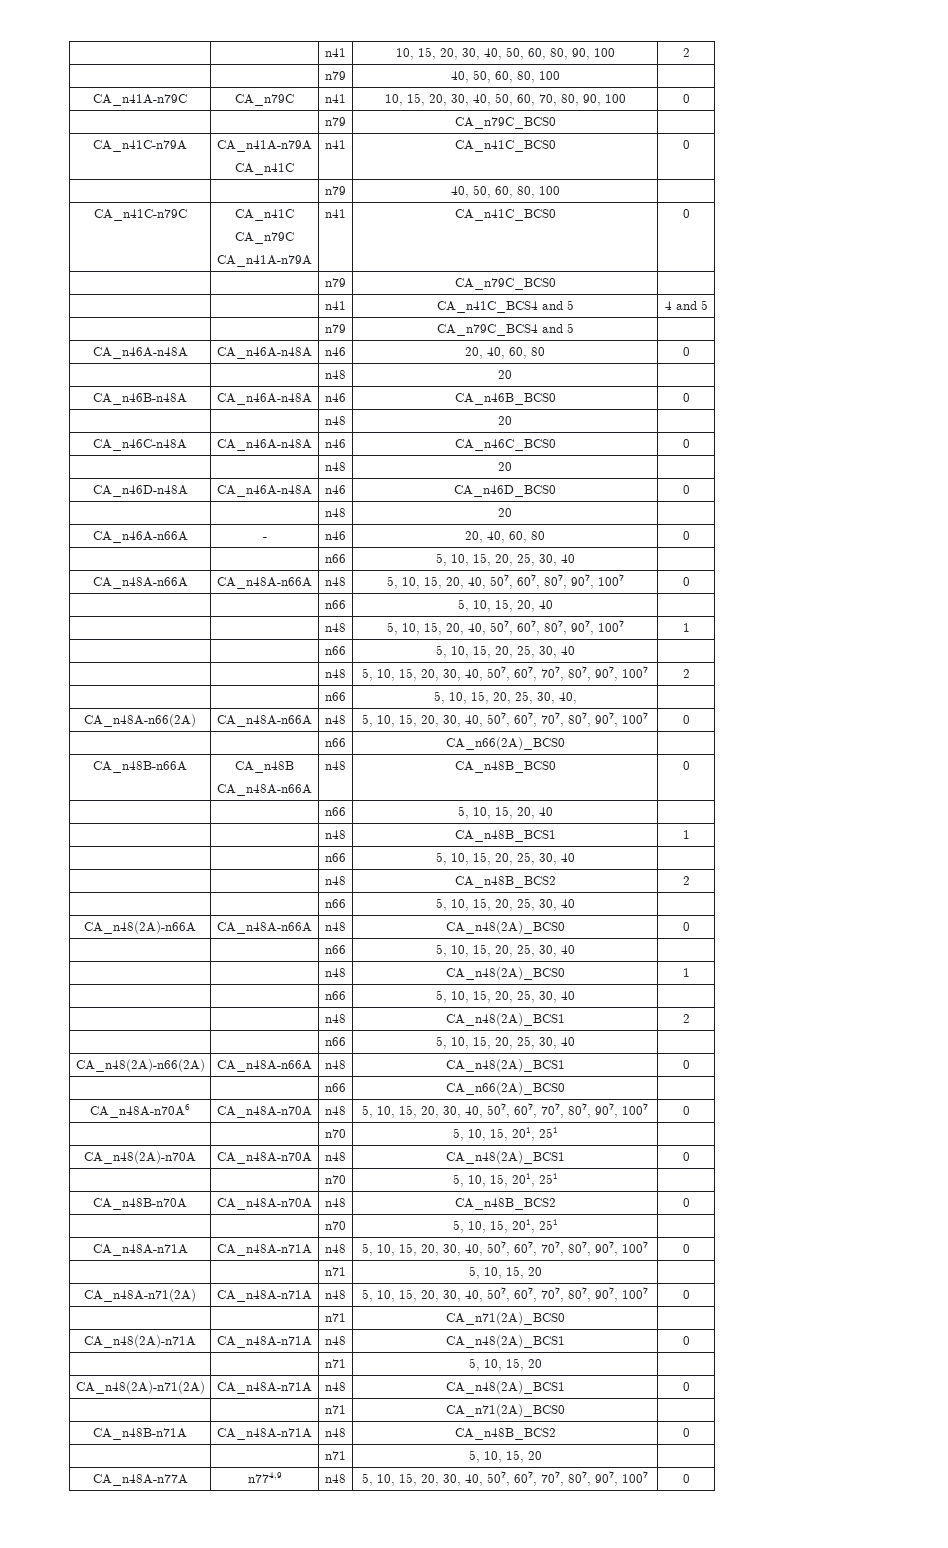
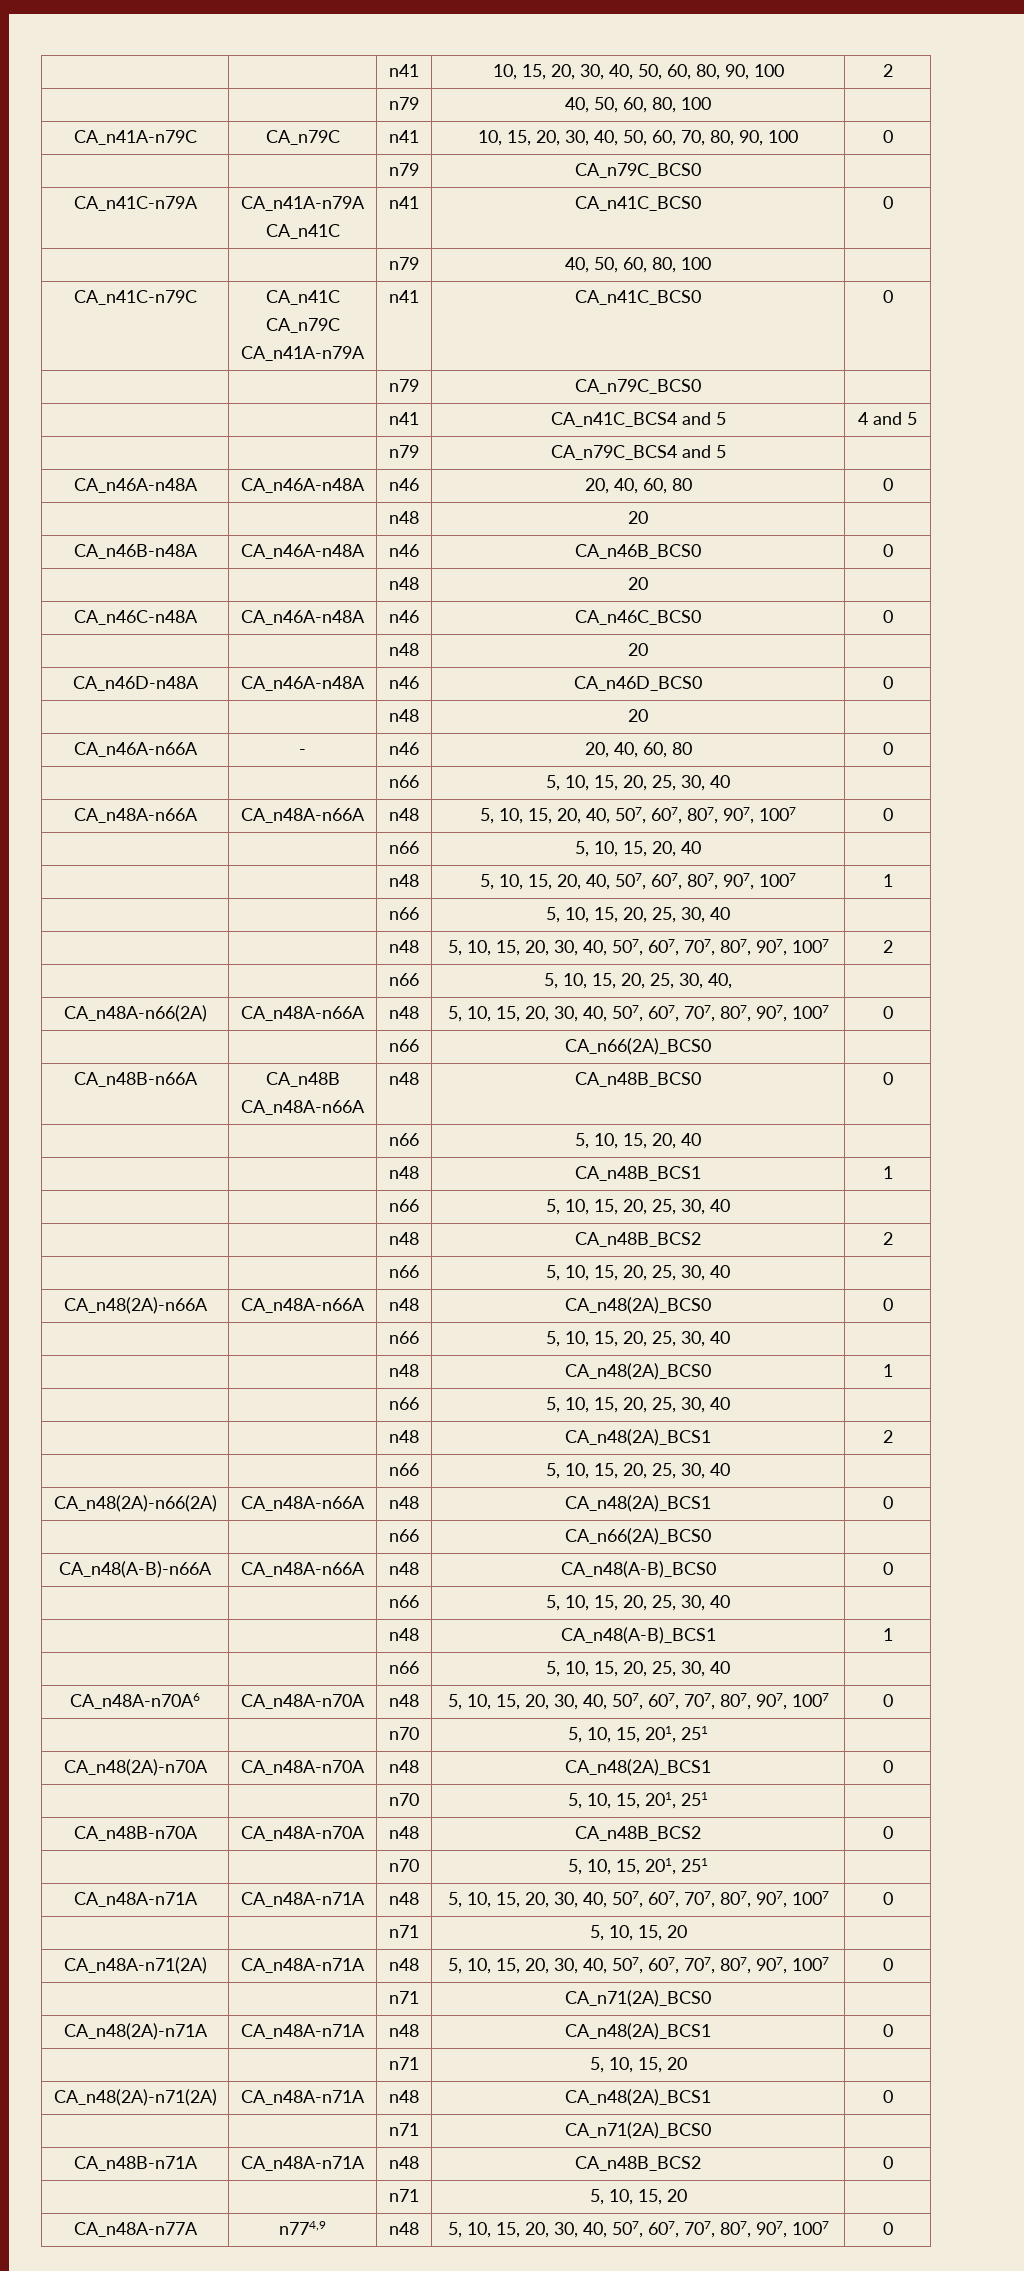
+ CA_n48(A-B)-n66A | CA_n48A-n66A | n48 | CA_n48(A-B)_BCS0 | 0
+ | | n66 | 5, 10, 15, 20, 25, 30, 40 |
+ | | n48 | CA_n48(A-B)_BCS1 | 1
+ | | n66 | 5, 10, 15, 20, 25, 30, 40 |

